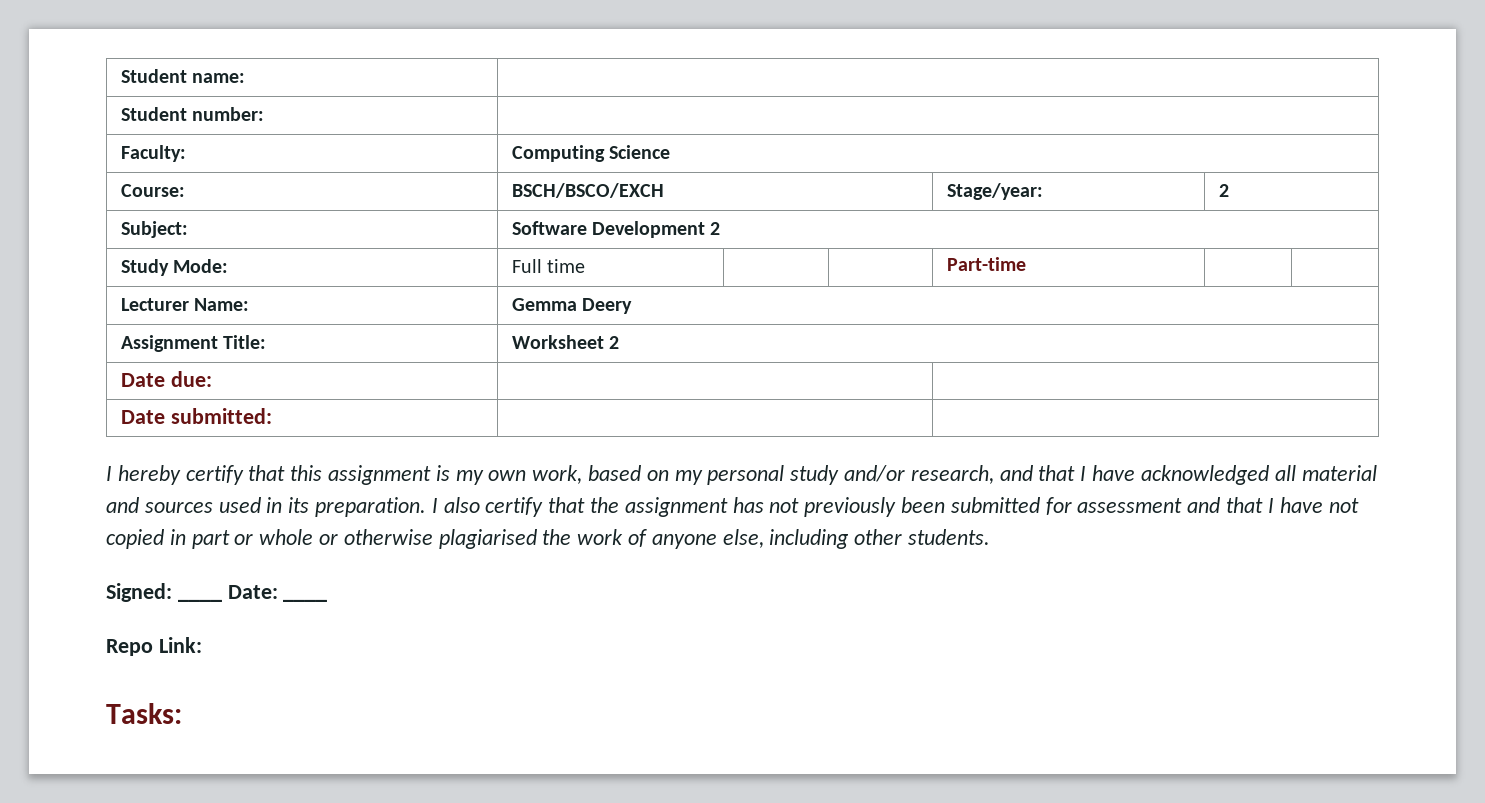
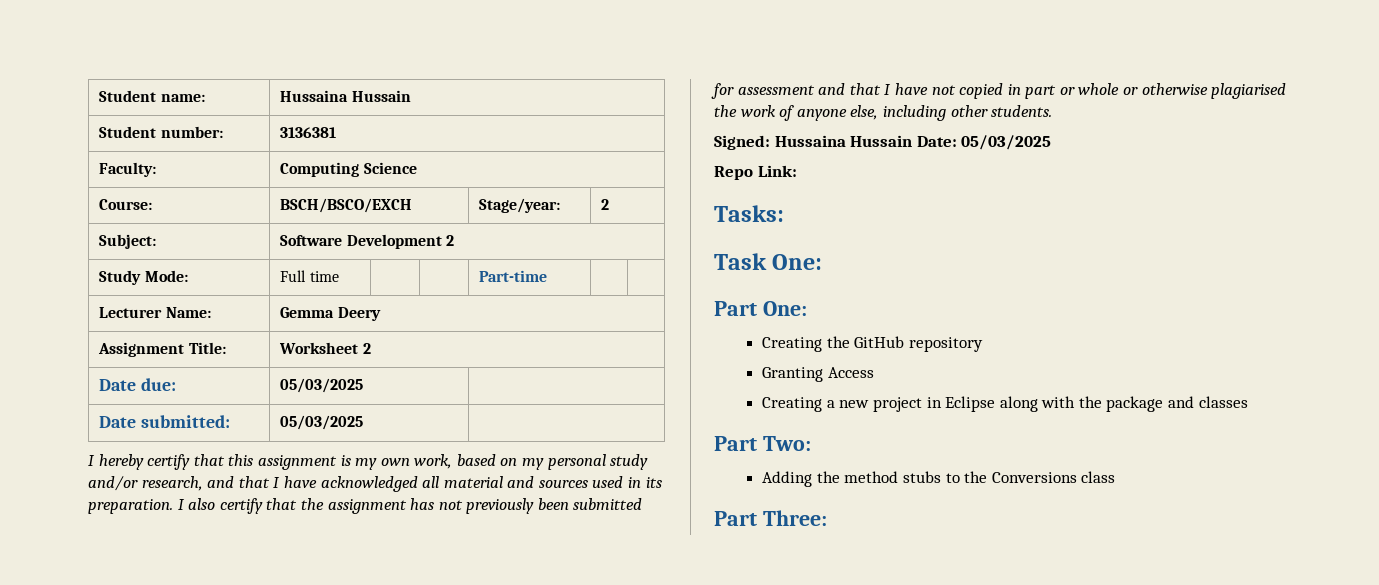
- Student name: |
+ Student name: | Hussaina Hussain
- Student number: |
+ Student number: | 3136381
- Date due: | |
+ Date due: | 05/03/2025 |
- Date submitted: | |
+ Date submitted: | 05/03/2025 |
- Signed: ____ Date: ____
+ Signed: Hussaina Hussain Date: 05/03/2025
+ Task One:
+ Part One:
+ Creating the GitHub repository
+ Granting Access
+ Creating a new project in Eclipse along with the package and classes
+ Part Two:
+ Adding the method stubs to the Conversions class
+ Part Three:

